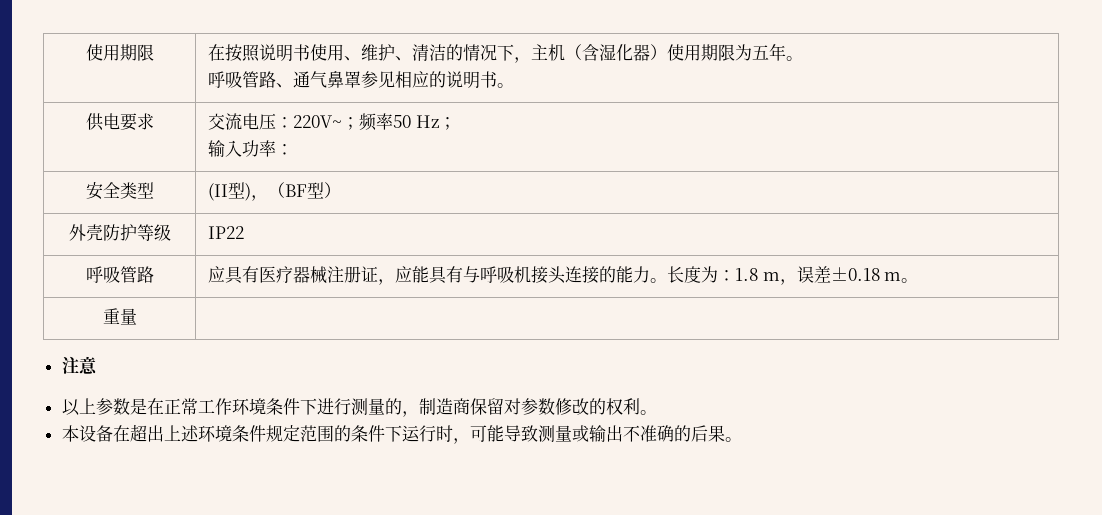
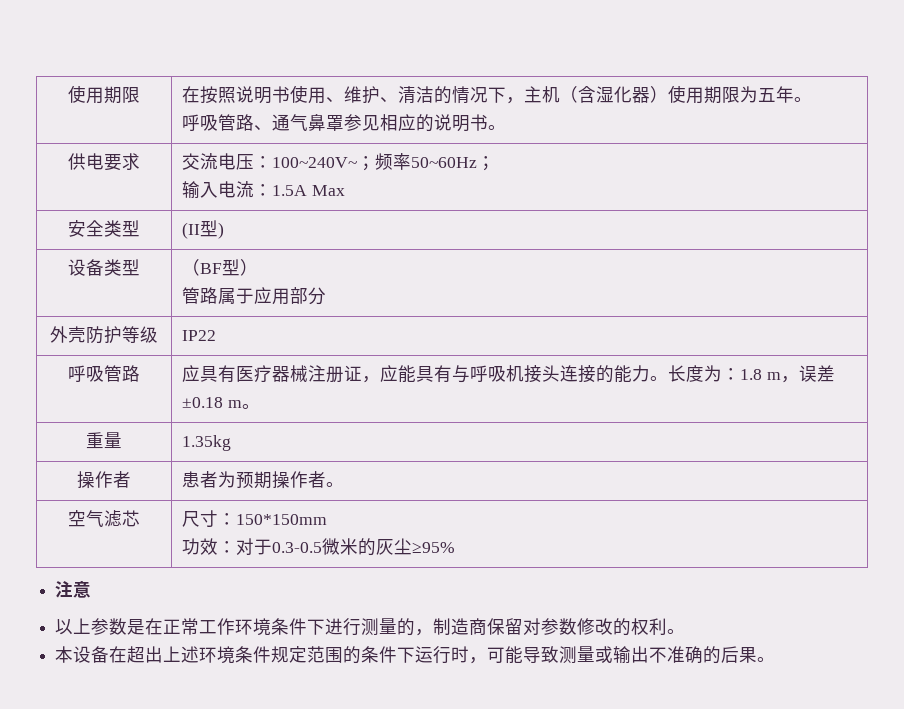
- 供电要求 | 交流电压：220V~；频率50 Hz；
- 输入功率：
+ 供电要求 | 交流电压：100~240V~；频率50~60Hz；
+ 输入电流：1.5A Max
- 安全类型 | (II型)，（BF型）
+ 安全类型 | (II型)
+ 设备类型 | （BF型）
+ 管路属于应用部分
- 重量 |
+ 重量 | 1.35kg
+ 操作者 | 患者为预期操作者。
+ 空气滤芯 | 尺寸：150*150mm
+ 功效：对于0.3-0.5微米的灰尘≥95%

